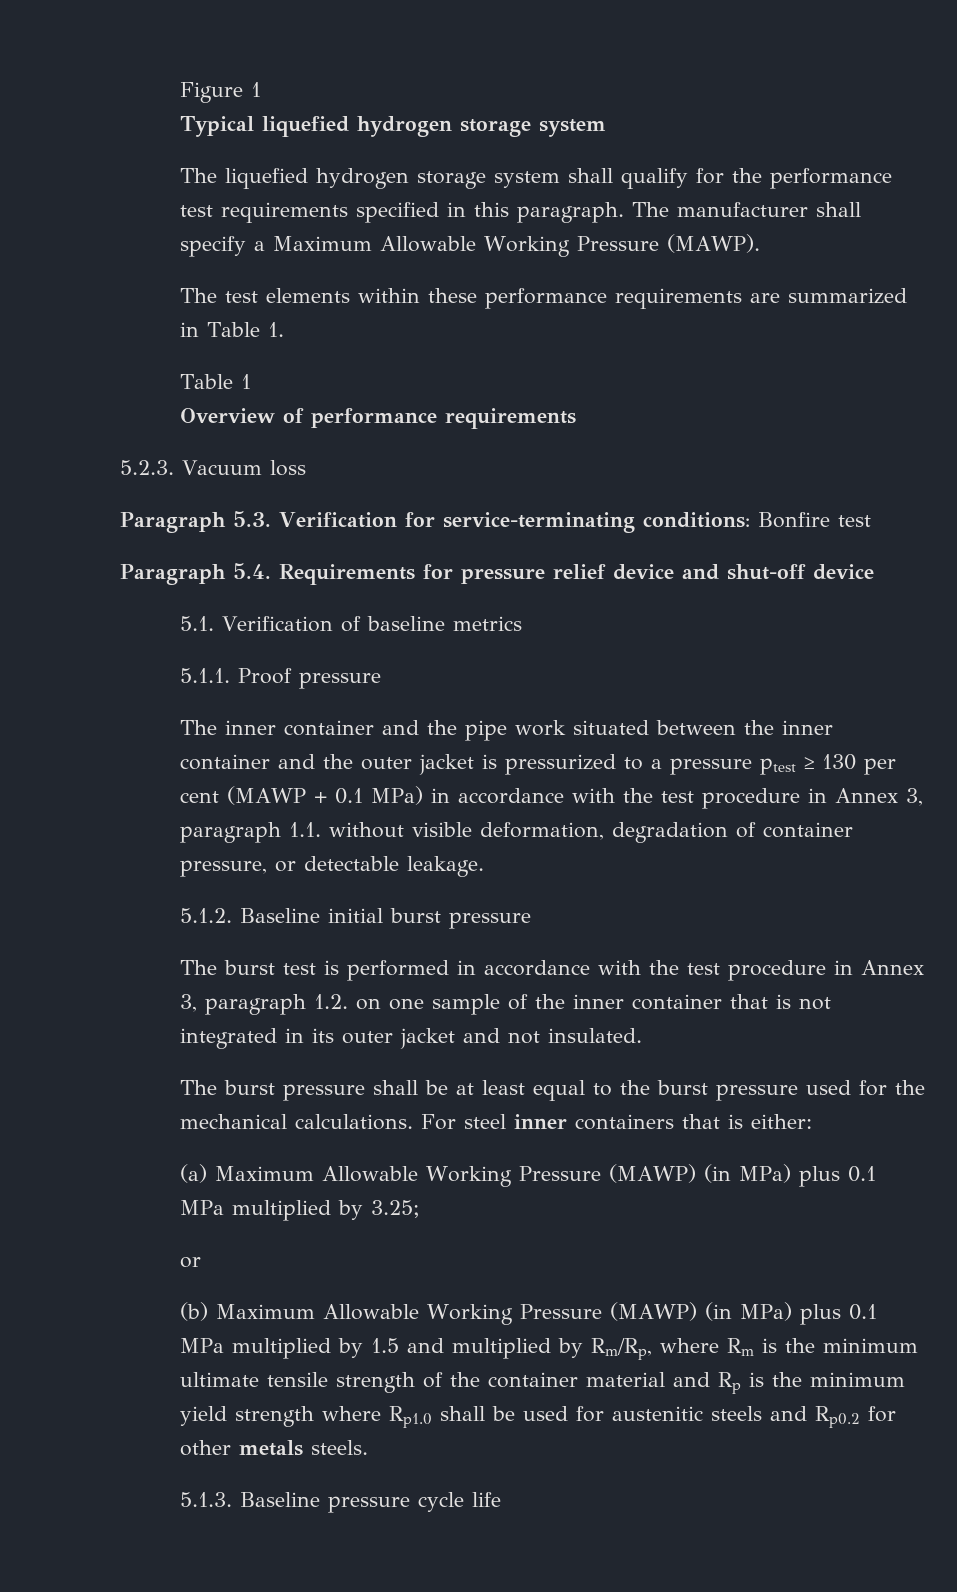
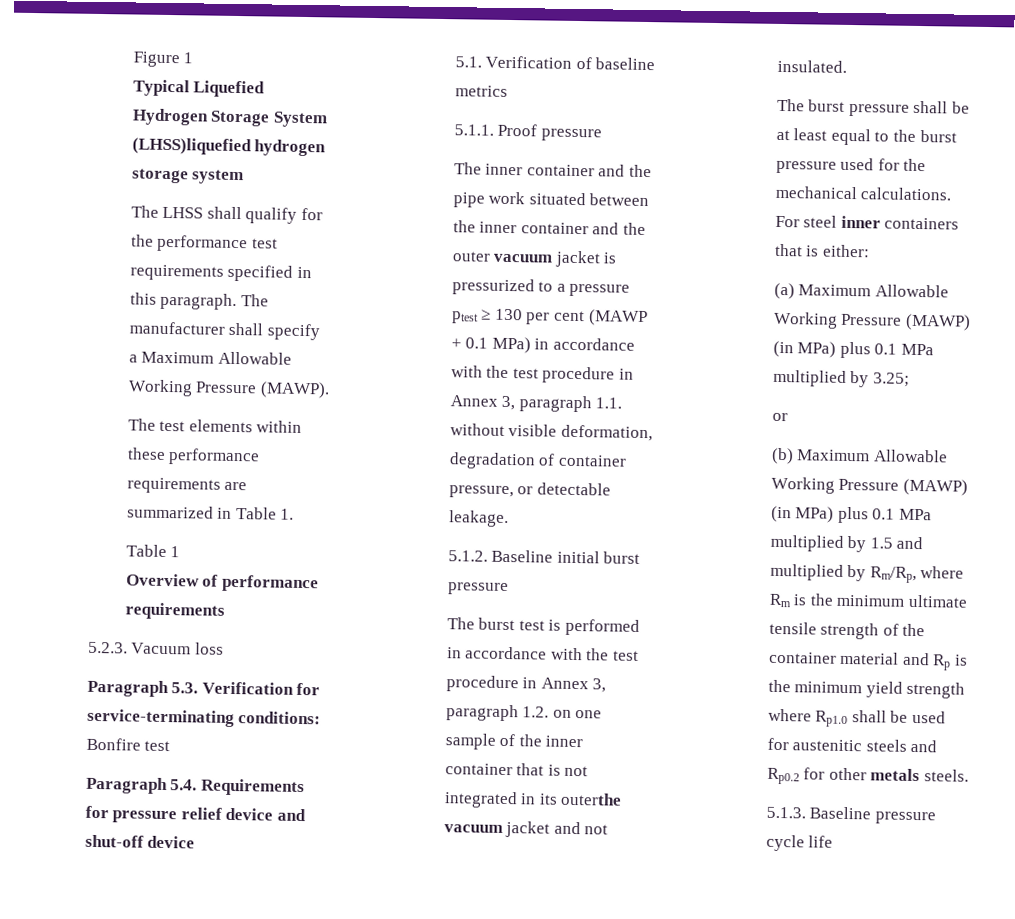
- Typical liquefied hydrogen storage system
+ Typical Liquefied Hydrogen Storage System (LHSS)liquefied hydrogen storage system
- The liquefied hydrogen storage system shall qualify for the performance test requirements specified in this paragraph.
+ The LHSS shall qualify for the performance test requirements specified in this paragraph.
- The inner container and the pipe work situated between the inner container and the outer jacket is pressurized to a pressure ptest ≥ 130 per cent (MAWP + 0.1 MPa) in accordance with the test procedure in Annex 3, paragraph 1.1. without visible deformation, degradation of container pressure, or detectable leakage.
+ The inner container and the pipe work situated between the inner container and the outer vacuum jacket is pressurized to a pressure ptest ≥ 130 per cent (MAWP + 0.1 MPa) in accordance with the test procedure in Annex 3, paragraph 1.1. without visible deformation, degradation of container pressure, or detectable leakage.
- The burst test is performed in accordance with the test procedure in Annex 3, paragraph 1.2. on one sample of the inner container that is not integrated in its outer jacket and not insulated.
+ The burst test is performed in accordance with the test procedure in Annex 3, paragraph 1.2. on one sample of the inner container that is not integrated in its outerthe vacuum jacket and not insulated.

